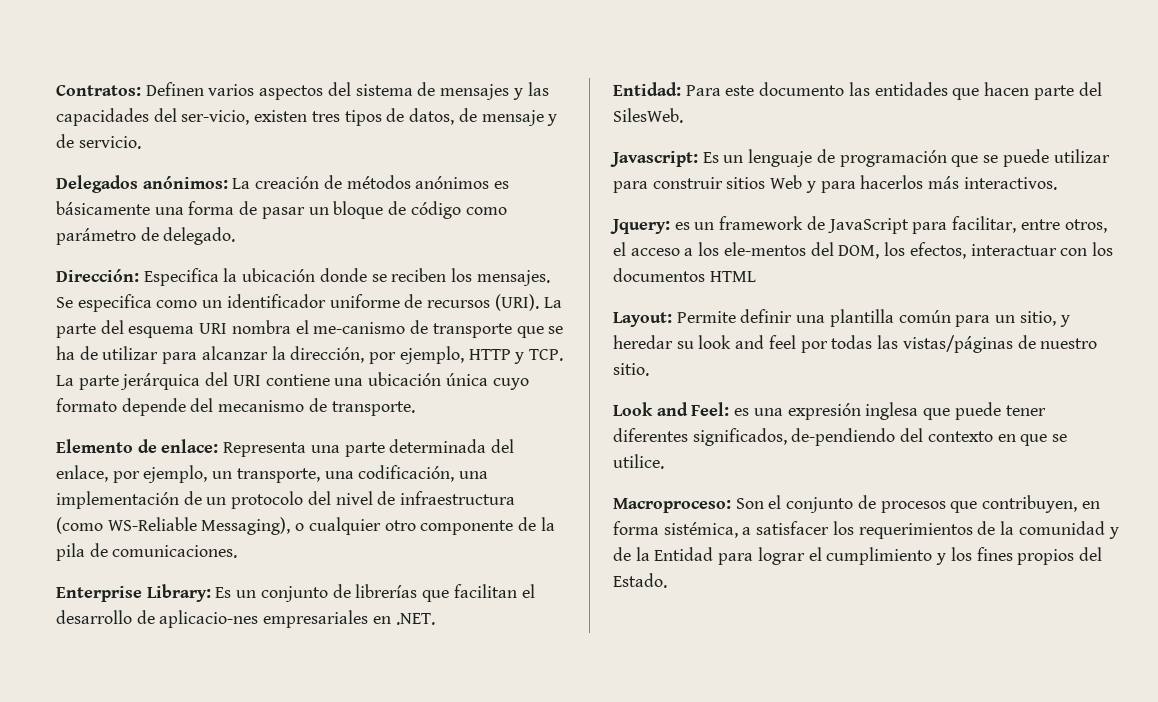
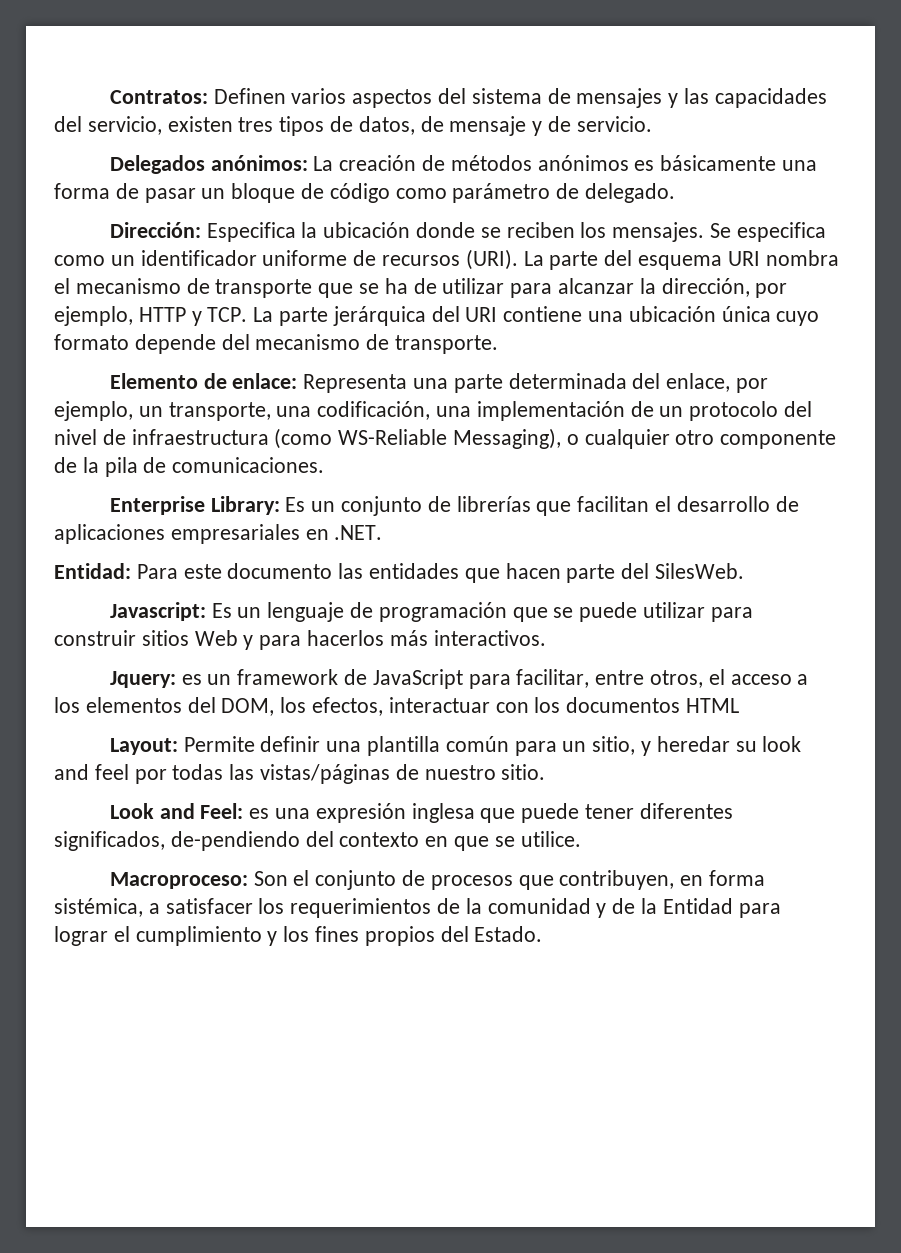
- Contratos: Definen varios aspectos del sistema de mensajes y las capacidades del ser-vicio, existen tres tipos de datos, de mensaje y de servicio.
+ Contratos: Definen varios aspectos del sistema de mensajes y las capacidades del servicio, existen tres tipos de datos, de mensaje y de servicio.
- La parte del esquema URI nombra el me-canismo de transporte que se ha de utilizar para alcanzar la dirección, por ejemplo, HTTP y TCP. La parte jerárquica del URI contiene una ubicación única cuyo formato depende del mecanismo de transporte.
+ La parte del esquema URI nombra el mecanismo de transporte que se ha de utilizar para alcanzar la dirección, por ejemplo, HTTP y TCP. La parte jerárquica del URI contiene una ubicación única cuyo formato depende del mecanismo de transporte.
- Enterprise Library: Es un conjunto de librerías que facilitan el desarrollo de aplicacio-nes empresariales en .NET.
+ Enterprise Library: Es un conjunto de librerías que facilitan el desarrollo de aplicaciones empresariales en .NET.
- Jquery: es un framework de JavaScript para facilitar, entre otros, el acceso a los ele-mentos del DOM, los efectos, interactuar con los documentos HTML
+ Jquery: es un framework de JavaScript para facilitar, entre otros, el acceso a los elementos del DOM, los efectos, interactuar con los documentos HTML

